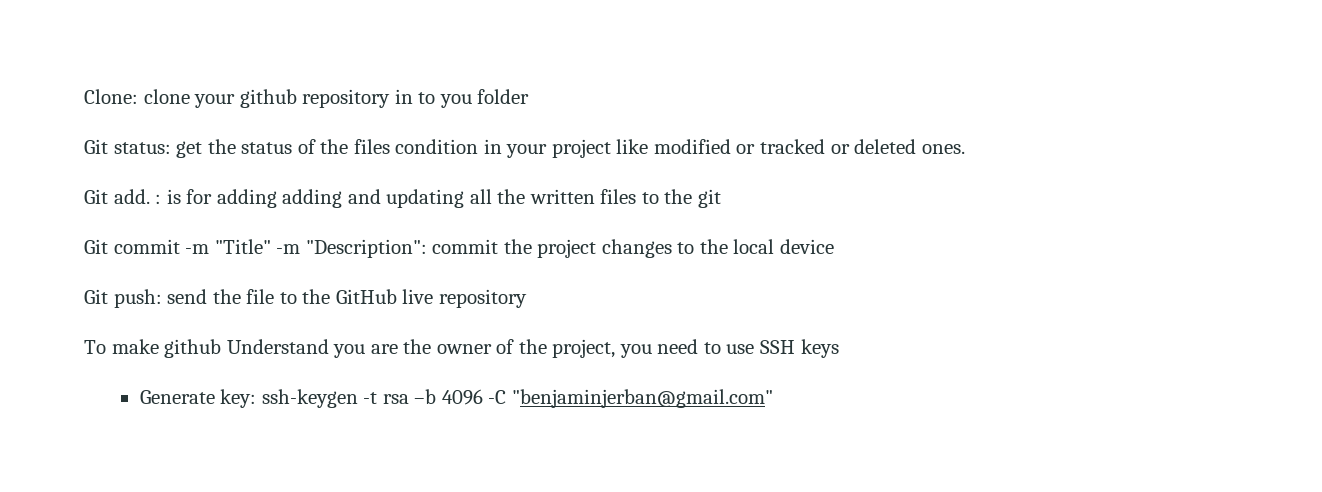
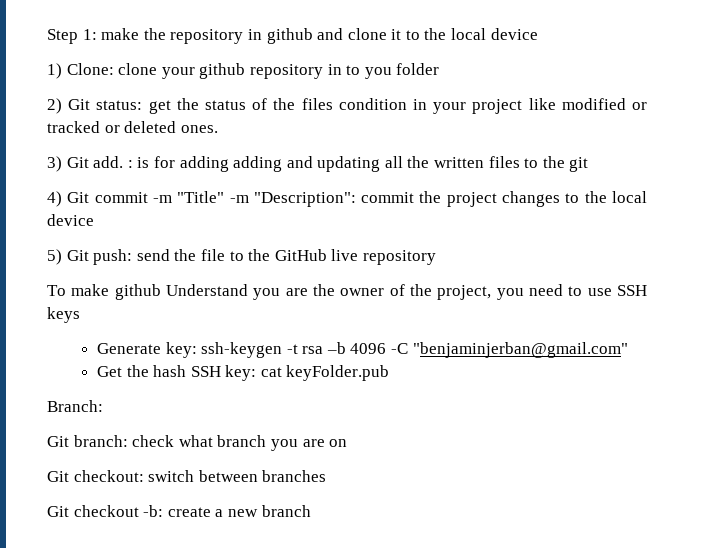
- Clone: clone your github repository in to you folder
+ Step 1: make the repository in github and clone it to the local device
+ 1) Clone: clone your github repository in to you folder
- Git status: get the status of the files condition in your project like modified or tracked or deleted ones.
+ 2) Git status: get the status of the files condition in your project like modified or tracked or deleted ones.
- Git add. : is for adding adding and updating all the written files to the git
+ 3) Git add. : is for adding adding and updating all the written files to the git
- Git commit -m "Title" -m "Description": commit the project changes to the local device
+ 4) Git commit -m "Title" -m "Description": commit the project changes to the local device
- Git push: send the file to the GitHub live repository
+ 5) Git push: send the file to the GitHub live repository
+ Get the hash SSH key: cat keyFolder.pub
+ Branch:
+ Git branch: check what branch you are on
+ Git checkout: switch between branches
+ Git checkout -b: create a new branch

